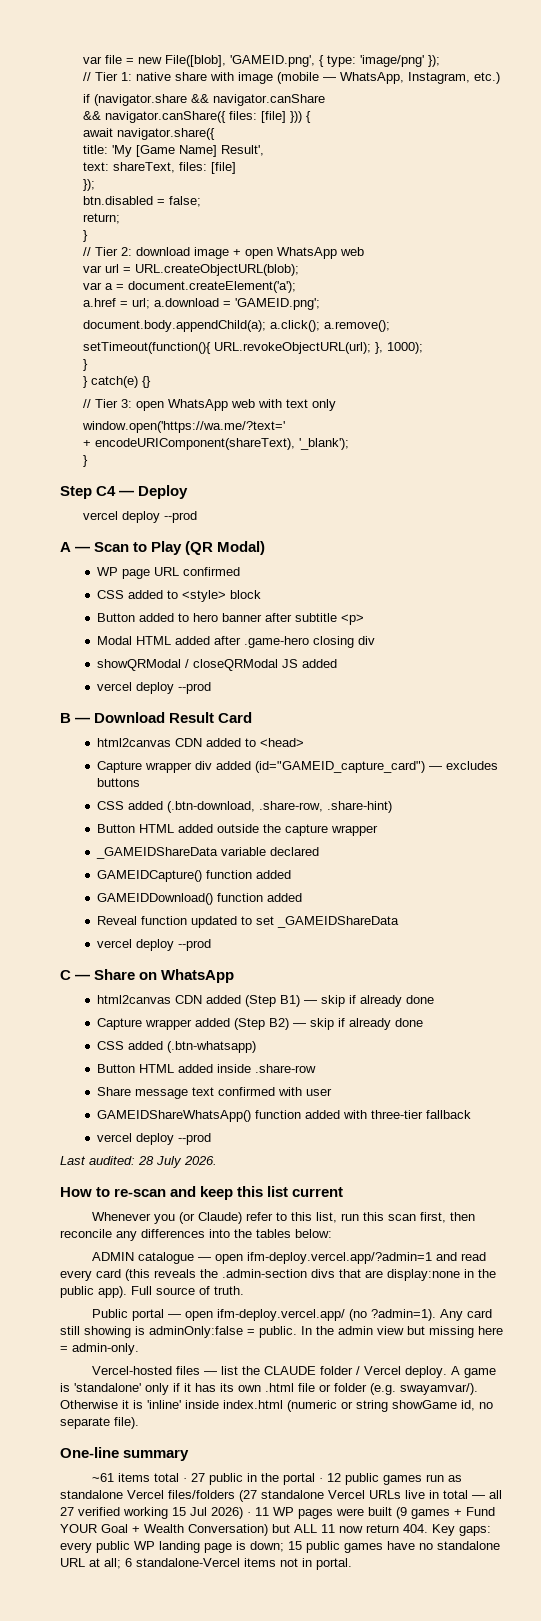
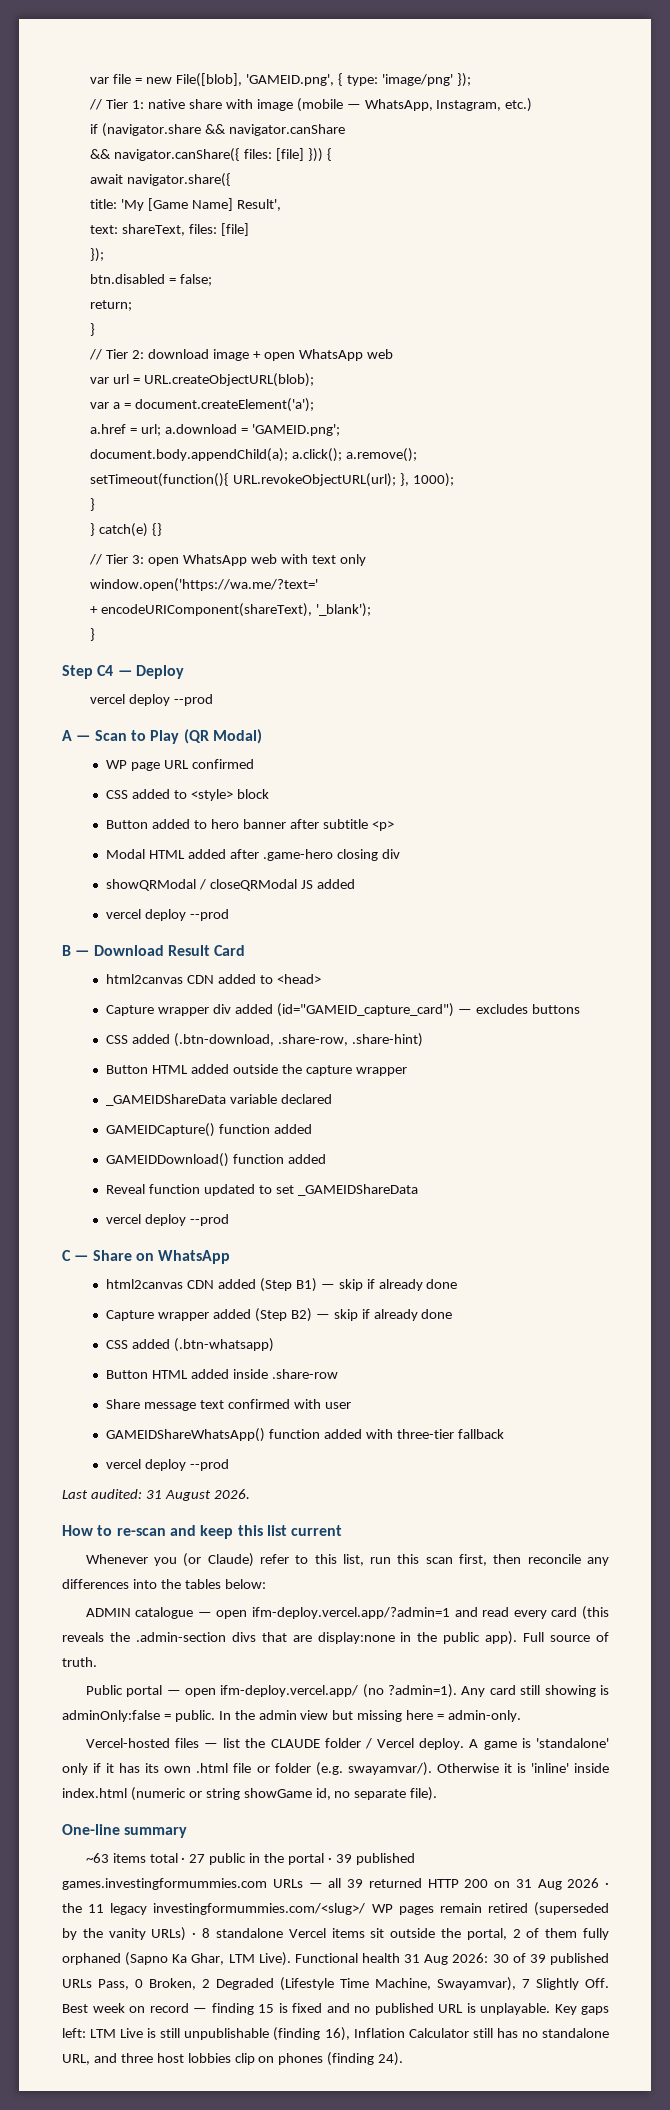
- Last audited: 28 July 2026.
+ Last audited: 31 August 2026.
- ~61 items total · 27 public in the portal · 12 public games run as standalone Vercel files/folders (27 standalone Vercel URLs live in total — all 27 verified working 15 Jul 2026) · 11 WP pages were built (9 games + Fund YOUR Goal + Wealth Conversation) but ALL 11 now return 404. Key gaps: every public WP landing page is down; 15 public games have no standalone URL at all; 6 standalone-Vercel items not in portal.
+ ~63 items total · 27 public in the portal · 39 published games.investingformummies.com URLs — all 39 returned HTTP 200 on 31 Aug 2026 · the 11 legacy investingformummies.com/<slug>/ WP pages remain retired (superseded by the vanity URLs) · 8 standalone Vercel items sit outside the portal, 2 of them fully orphaned (Sapno Ka Ghar, LTM Live). Functional health 31 Aug 2026: 30 of 39 published URLs Pass, 0 Broken, 2 Degraded (Lifestyle Time Machine, Swayamvar), 7 Slightly Off. Best week on record — finding 15 is fixed and no published URL is unplayable. Key gaps left: LTM Live is still unpublishable (finding 16), Inflation Calculator still has no standalone URL, and three host lobbies clip on phones (finding 24).

